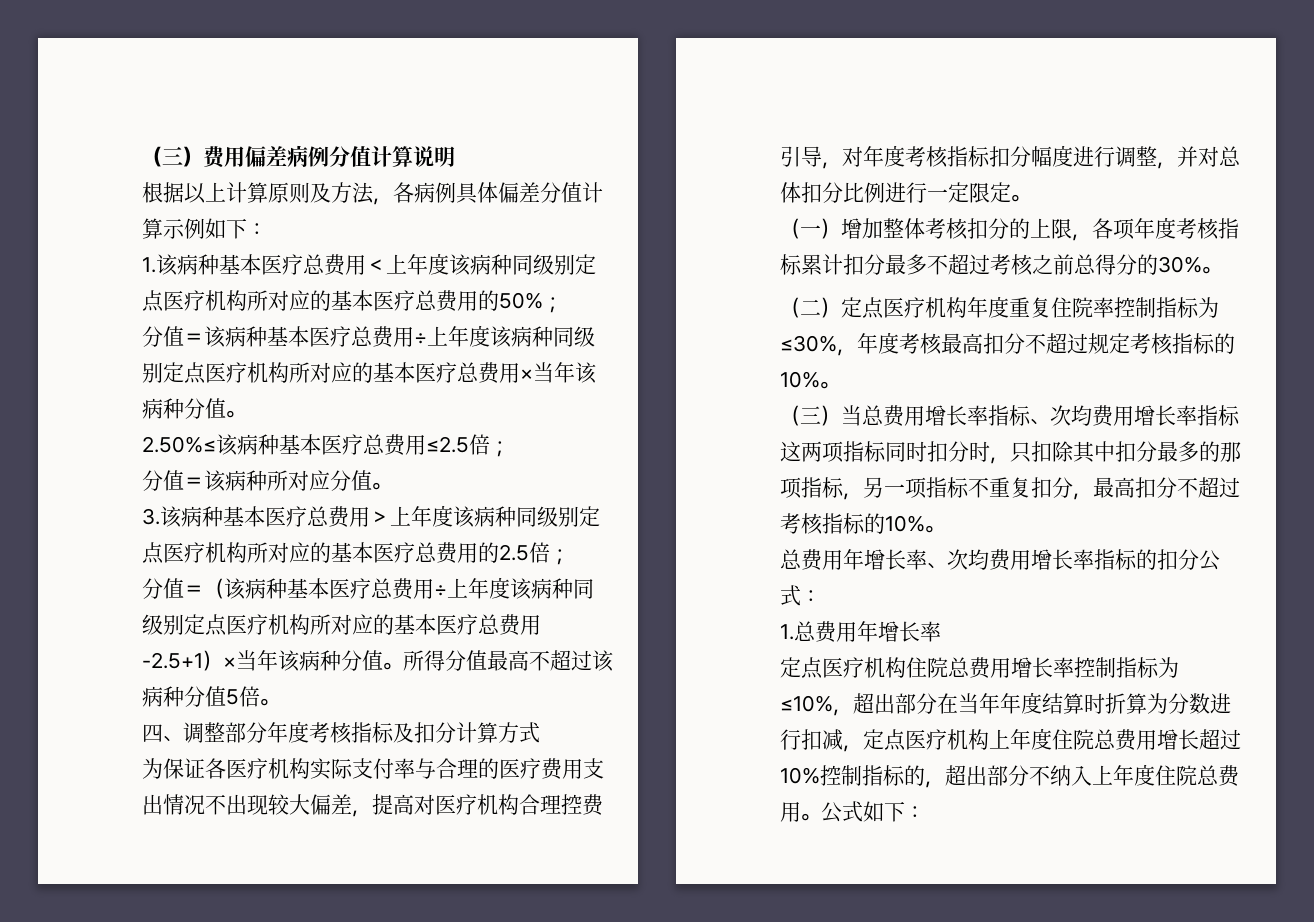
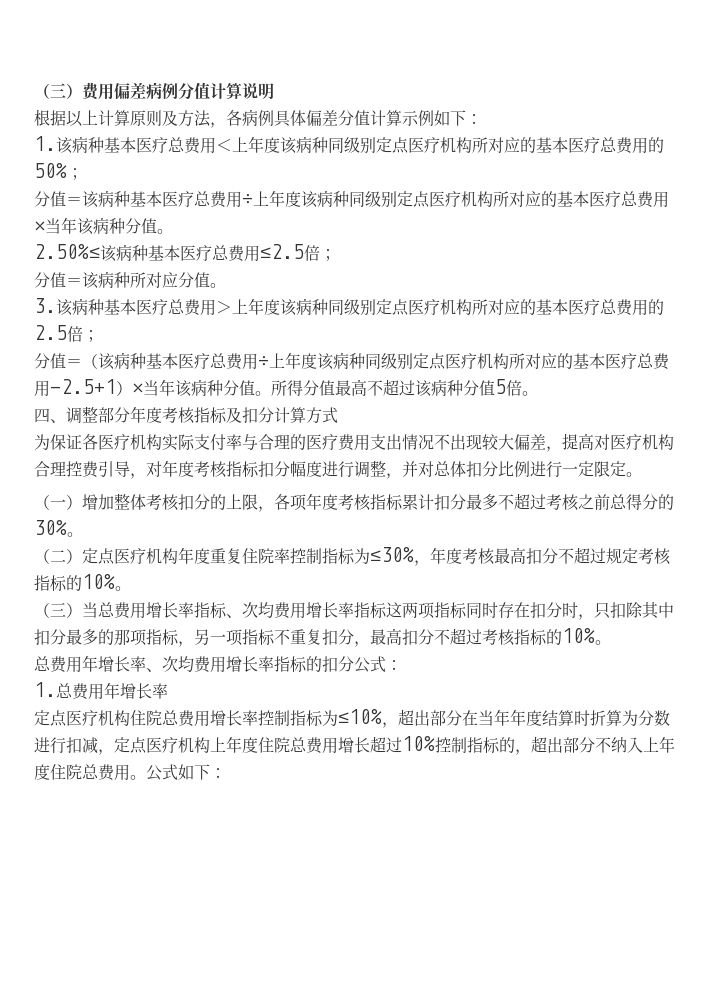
- （三）当总费用增长率指标、次均费用增长率指标这两项指标同时扣分时，只扣除其中扣分最多的那项指标，另一项指标不重复扣分，最高扣分不超过考核指标的10%。
+ （三）当总费用增长率指标、次均费用增长率指标这两项指标同时存在扣分时，只扣除其中扣分最多的那项指标，另一项指标不重复扣分，最高扣分不超过考核指标的10%。

